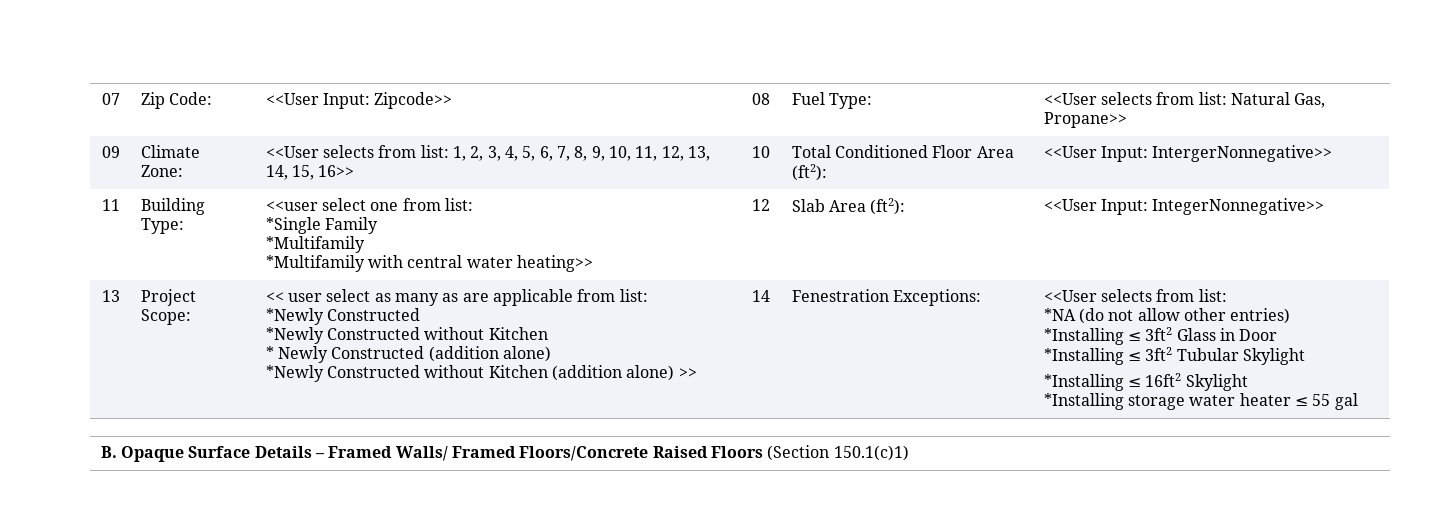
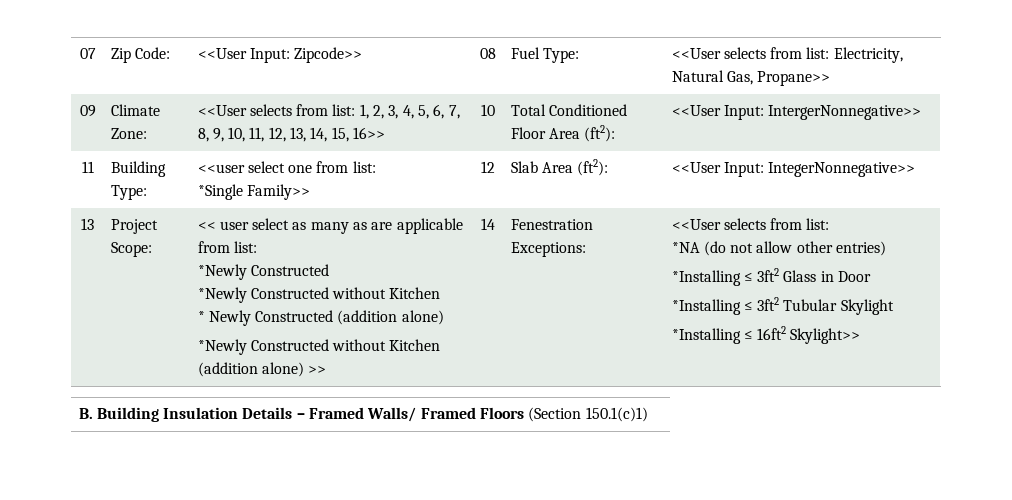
- 07 | Zip Code: | <<User Input: Zipcode>> | 08 | Fuel Type: | <<User selects from list: Natural Gas, Propane>>
+ 07 | Zip Code: | <<User Input: Zipcode>> | 08 | Fuel Type: | <<User selects from list: Electricity, Natural Gas, Propane>>
  11 | Building Type: | <<user select one from list:
- *Single Family
- *Multifamily
- *Multifamily with central water heating>> | 12 | Slab Area (ft2): | <<User Input: IntegerNonnegative>>
+ *Single Family>> | 12 | Slab Area (ft2): | <<User Input: IntegerNonnegative>>
- *Installing ≤ 16ft2 Skylight
- *Installing storage water heater ≤ 55 gal
+ *Installing ≤ 16ft2 Skylight>>
- B. Opaque Surface Details – Framed Walls/ Framed Floors/Concrete Raised Floors (Section 150.1(c)1)
+ B. Building Insulation Details – Framed Walls/ Framed Floors (Section 150.1(c)1)

